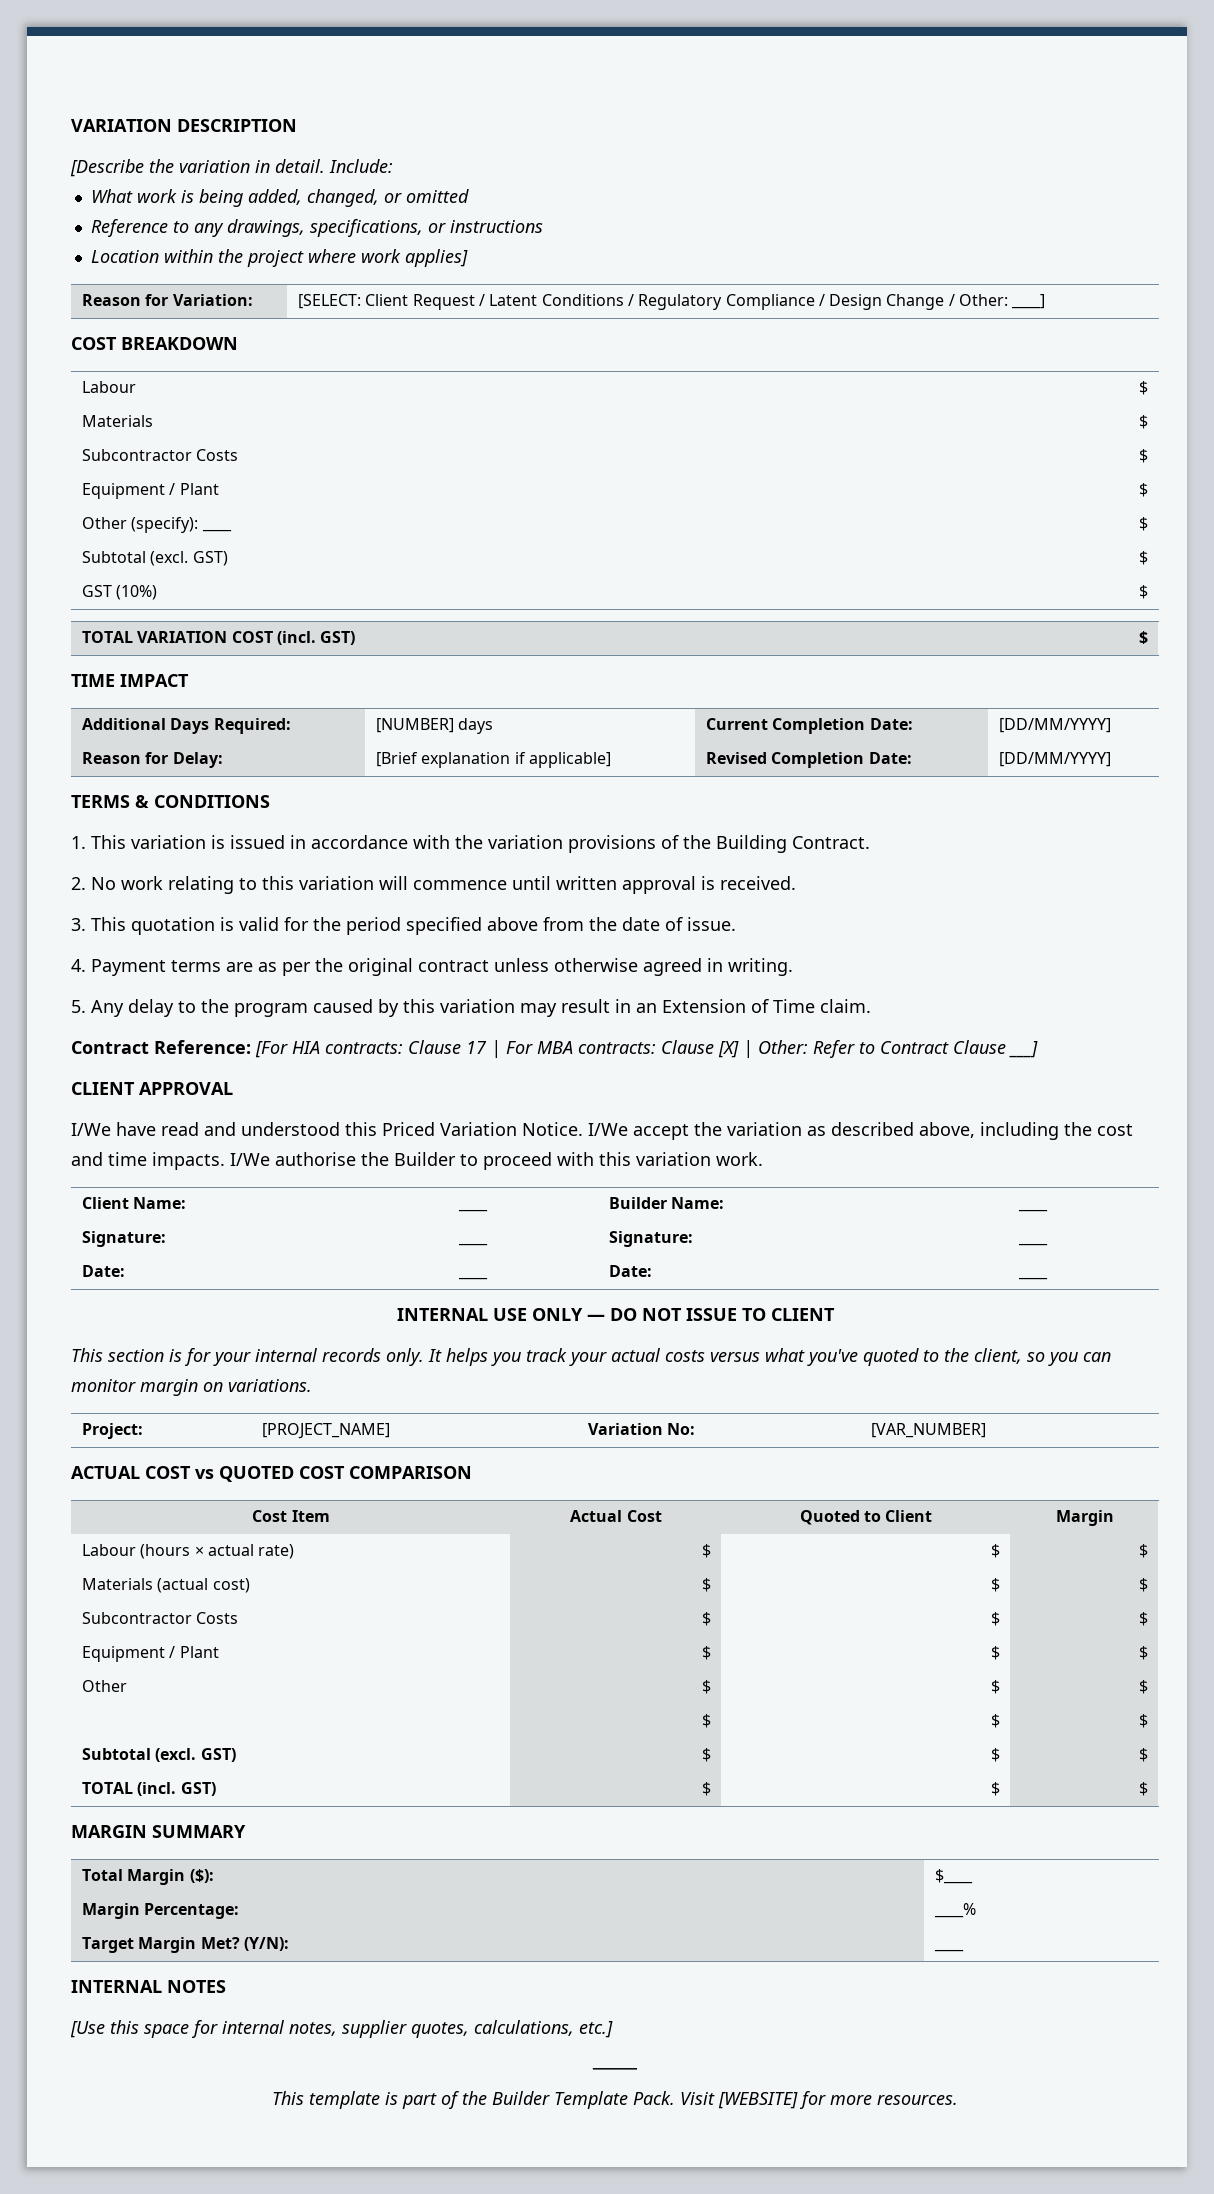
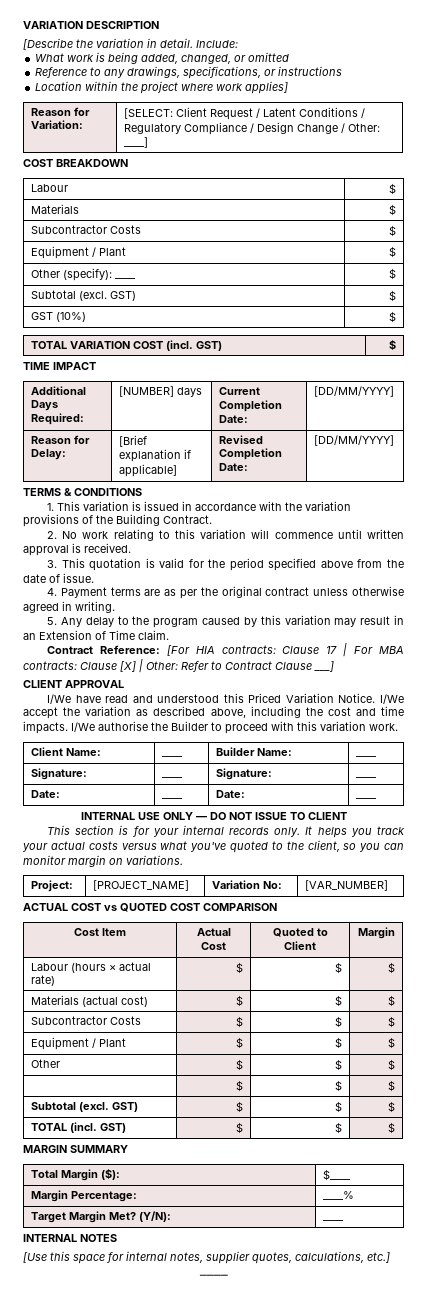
- This template is part of the Builder Template Pack. Visit [WEBSITE] for more resources.

